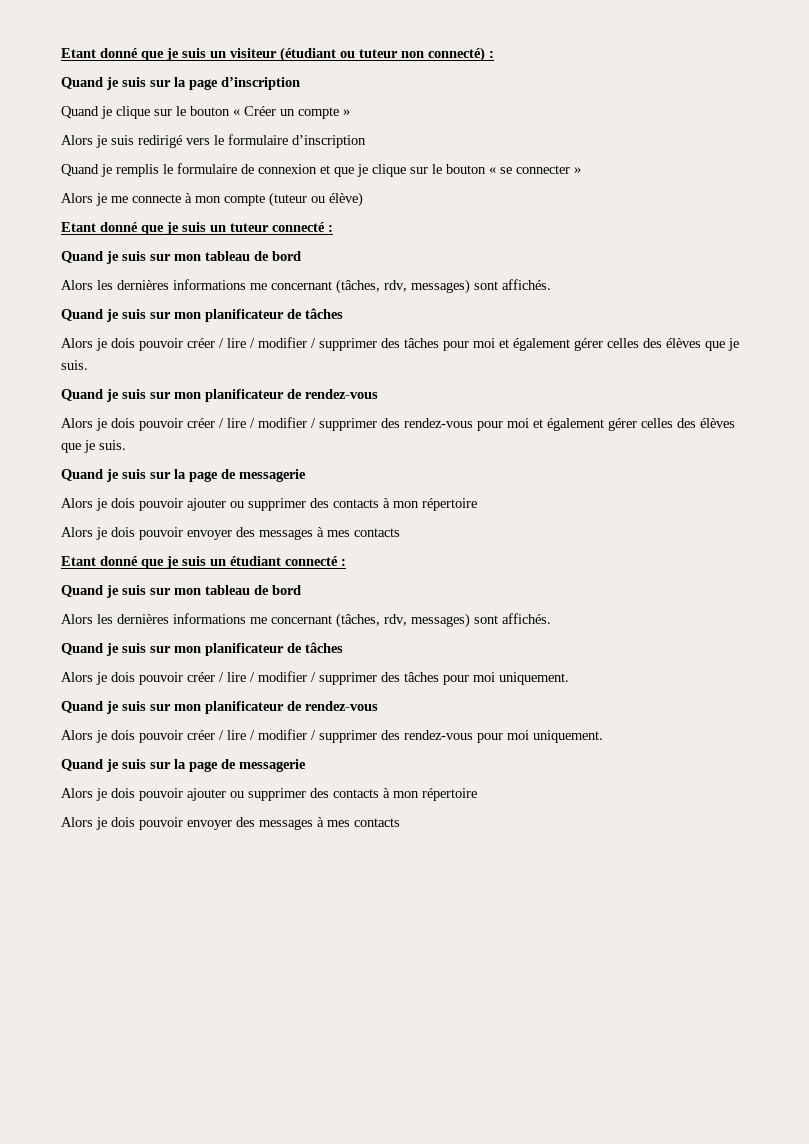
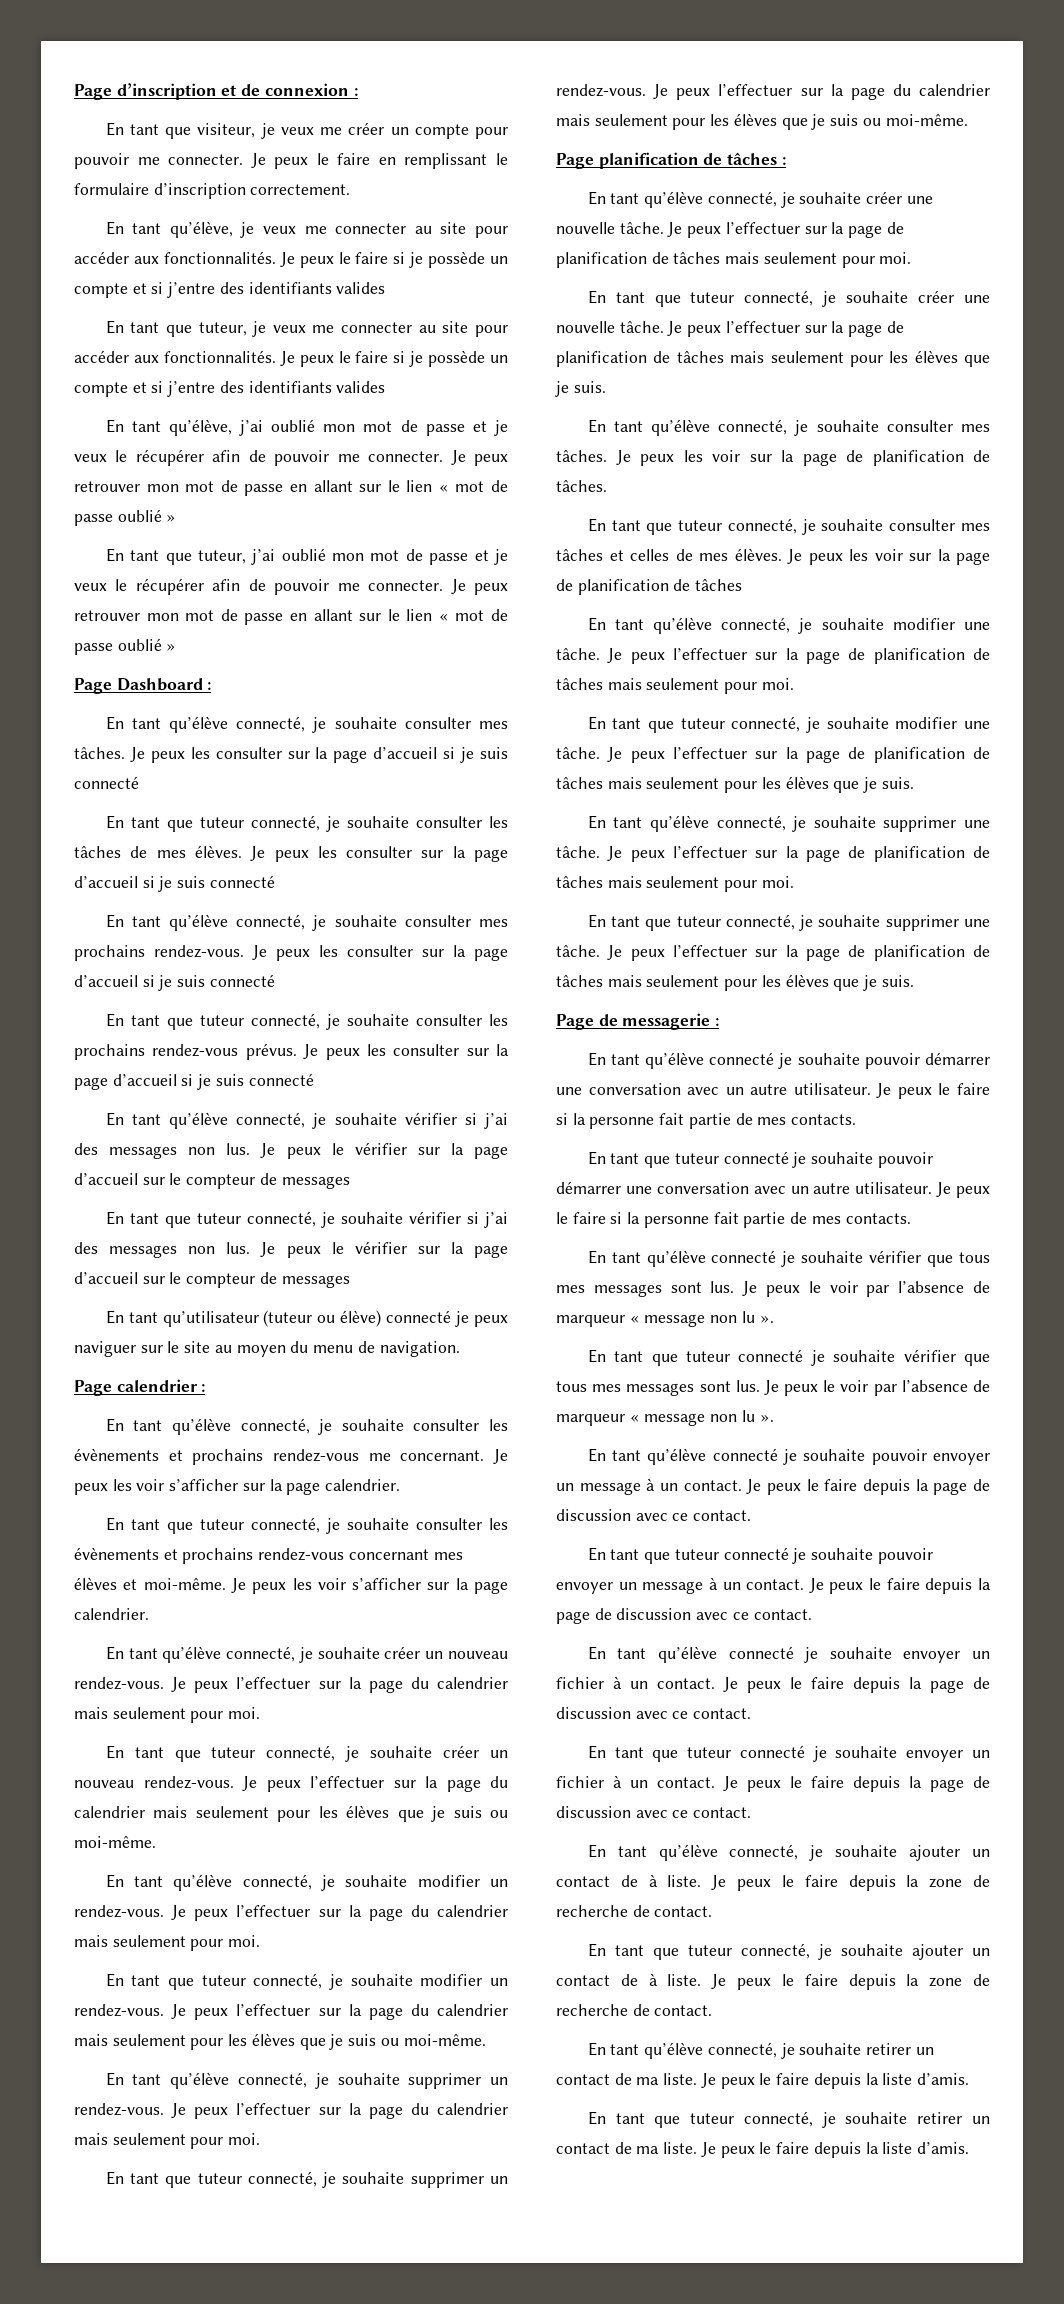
- Etant donné que je suis un visiteur (étudiant ou tuteur non connecté) :
- Quand je suis sur la page d’inscription
- Quand je clique sur le bouton « Créer un compte »
- Alors je suis redirigé vers le formulaire d’inscription
- Quand je remplis le formulaire de connexion et que je clique sur le bouton « se connecter »
- Alors je me connecte à mon compte (tuteur ou élève)
- Etant donné que je suis un tuteur connecté :
- Quand je suis sur mon tableau de bord
- Alors les dernières informations me concernant (tâches, rdv, messages) sont affichés.
- Quand je suis sur mon planificateur de tâches
- Alors je dois pouvoir créer / lire / modifier / supprimer des tâches pour moi et également gérer celles des élèves que je suis.
- Quand je suis sur mon planificateur de rendez-vous
- Alors je dois pouvoir créer / lire / modifier / supprimer des rendez-vous pour moi et également gérer celles des élèves que je suis.
- Quand je suis sur la page de messagerie
- Alors je dois pouvoir ajouter ou supprimer des contacts à mon répertoire
- Alors je dois pouvoir envoyer des messages à mes contacts
- Etant donné que je suis un étudiant connecté :
- Quand je suis sur mon tableau de bord
- Alors les dernières informations me concernant (tâches, rdv, messages) sont affichés.
- Quand je suis sur mon planificateur de tâches
- Alors je dois pouvoir créer / lire / modifier / supprimer des tâches pour moi uniquement.
- Quand je suis sur mon planificateur de rendez-vous
- Alors je dois pouvoir créer / lire / modifier / supprimer des rendez-vous pour moi uniquement.
- Quand je suis sur la page de messagerie
- Alors je dois pouvoir ajouter ou supprimer des contacts à mon répertoire
- Alors je dois pouvoir envoyer des messages à mes contacts
+ Page d’inscription et de connexion :
+ En tant que visiteur, je veux me créer un compte pour pouvoir me connecter. Je peux le faire en remplissant le formulaire d’inscription correctement.
+ En tant qu’élève, je veux me connecter au site pour accéder aux fonctionnalités. Je peux le faire si je possède un compte et si j’entre des identifiants valides
+ En tant que tuteur, je veux me connecter au site pour accéder aux fonctionnalités. Je peux le faire si je possède un compte et si j’entre des identifiants valides
+ En tant qu’élève, j’ai oublié mon mot de passe et je veux le récupérer afin de pouvoir me connecter. Je peux retrouver mon mot de passe en allant sur le lien « mot de passe oublié »
+ En tant que tuteur, j’ai oublié mon mot de passe et je veux le récupérer afin de pouvoir me connecter. Je peux retrouver mon mot de passe en allant sur le lien « mot de passe oublié »
+ Page Dashboard :
+ En tant qu’élève connecté, je souhaite consulter mes tâches. Je peux les consulter sur la page d’accueil si je suis connecté
+ En tant que tuteur connecté, je souhaite consulter les tâches de mes élèves. Je peux les consulter sur la page d’accueil si je suis connecté
+ En tant qu’élève connecté, je souhaite consulter mes prochains rendez-vous. Je peux les consulter sur la page d’accueil si je suis connecté
+ En tant que tuteur connecté, je souhaite consulter les prochains rendez-vous prévus. Je peux les consulter sur la page d’accueil si je suis connecté
+ En tant qu’élève connecté, je souhaite vérifier si j’ai des messages non lus. Je peux le vérifier sur la page d’accueil sur le compteur de messages
+ En tant que tuteur connecté, je souhaite vérifier si j’ai des messages non lus. Je peux le vérifier sur la page d’accueil sur le compteur de messages
+ En tant qu’utilisateur (tuteur ou élève) connecté je peux naviguer sur le site au moyen du menu de navigation.
+ Page calendrier :
+ En tant qu’élève connecté, je souhaite consulter les évènements et prochains rendez-vous me concernant. Je peux les voir s’afficher sur la page calendrier.
+ En tant que tuteur connecté, je souhaite consulter les évènements et prochains rendez-vous concernant mes élèves et moi-même. Je peux les voir s’afficher sur la page calendrier.
+ En tant qu’élève connecté, je souhaite créer un nouveau rendez-vous. Je peux l’effectuer sur la page du calendrier mais seulement pour moi.
+ En tant que tuteur connecté, je souhaite créer un nouveau rendez-vous. Je peux l’effectuer sur la page du calendrier mais seulement pour les élèves que je suis ou moi-même.
+ En tant qu’élève connecté, je souhaite modifier un rendez-vous. Je peux l’effectuer sur la page du calendrier mais seulement pour moi.
+ En tant que tuteur connecté, je souhaite modifier un rendez-vous. Je peux l’effectuer sur la page du calendrier mais seulement pour les élèves que je suis ou moi-même.
+ En tant qu’élève connecté, je souhaite supprimer un rendez-vous. Je peux l’effectuer sur la page du calendrier mais seulement pour moi.
+ En tant que tuteur connecté, je souhaite supprimer un rendez-vous. Je peux l’effectuer sur la page du calendrier mais seulement pour les élèves que je suis ou moi-même.
+ Page planification de tâches :
+ En tant qu’élève connecté, je souhaite créer une nouvelle tâche. Je peux l’effectuer sur la page de planification de tâches mais seulement pour moi.
+ En tant que tuteur connecté, je souhaite créer une nouvelle tâche. Je peux l’effectuer sur la page de planification de tâches mais seulement pour les élèves que je suis.
+ En tant qu’élève connecté, je souhaite consulter mes tâches. Je peux les voir sur la page de planification de tâches.
+ En tant que tuteur connecté, je souhaite consulter mes tâches et celles de mes élèves. Je peux les voir sur la page de planification de tâches
+ En tant qu’élève connecté, je souhaite modifier une tâche. Je peux l’effectuer sur la page de planification de tâches mais seulement pour moi.
+ En tant que tuteur connecté, je souhaite modifier une tâche. Je peux l’effectuer sur la page de planification de tâches mais seulement pour les élèves que je suis.
+ En tant qu’élève connecté, je souhaite supprimer une tâche. Je peux l’effectuer sur la page de planification de tâches mais seulement pour moi.
+ En tant que tuteur connecté, je souhaite supprimer une tâche. Je peux l’effectuer sur la page de planification de tâches mais seulement pour les élèves que je suis.
+ Page de messagerie :
+ En tant qu’élève connecté je souhaite pouvoir démarrer une conversation avec un autre utilisateur. Je peux le faire si la personne fait partie de mes contacts.
+ En tant que tuteur connecté je souhaite pouvoir démarrer une conversation avec un autre utilisateur. Je peux le faire si la personne fait partie de mes contacts.
+ En tant qu’élève connecté je souhaite vérifier que tous mes messages sont lus. Je peux le voir par l’absence de marqueur « message non lu ».
+ En tant que tuteur connecté je souhaite vérifier que tous mes messages sont lus. Je peux le voir par l’absence de marqueur « message non lu ».
+ En tant qu’élève connecté je souhaite pouvoir envoyer un message à un contact. Je peux le faire depuis la page de discussion avec ce contact.
+ En tant que tuteur connecté je souhaite pouvoir envoyer un message à un contact. Je peux le faire depuis la page de discussion avec ce contact.
+ En tant qu’élève connecté je souhaite envoyer un fichier à un contact. Je peux le faire depuis la page de discussion avec ce contact.
+ En tant que tuteur connecté je souhaite envoyer un fichier à un contact. Je peux le faire depuis la page de discussion avec ce contact.
+ En tant qu’élève connecté, je souhaite ajouter un contact de à liste. Je peux le faire depuis la zone de recherche de contact.
+ En tant que tuteur connecté, je souhaite ajouter un contact de à liste. Je peux le faire depuis la zone de recherche de contact.
+ En tant qu’élève connecté, je souhaite retirer un contact de ma liste. Je peux le faire depuis la liste d’amis.
+ En tant que tuteur connecté, je souhaite retirer un contact de ma liste. Je peux le faire depuis la liste d’amis.

